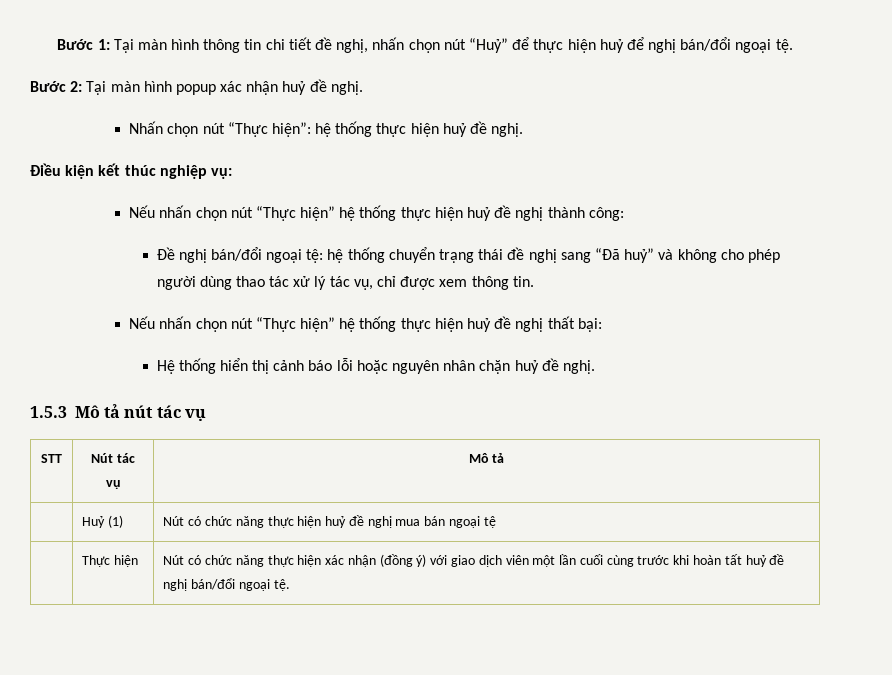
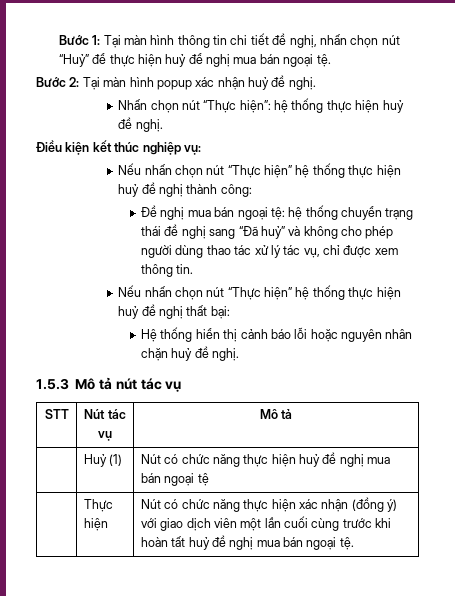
- Bước 1: Tại màn hình thông tin chi tiết đề nghị, nhấn chọn nút “Huỷ” để thực hiện huỷ để nghị bán/đổi ngoại tệ.
+ Bước 1: Tại màn hình thông tin chi tiết đề nghị, nhấn chọn nút “Huỷ” để thực hiện huỷ để nghị mua bán ngoại tệ.
- Đề nghị bán/đổi ngoại tệ: hệ thống chuyển trạng thái đề nghị sang “Đã huỷ” và không cho phép người dùng thao tác xử lý tác vụ, chỉ được xem thông tin.
+ Đề nghị mua bán ngoại tệ: hệ thống chuyển trạng thái đề nghị sang “Đã huỷ” và không cho phép người dùng thao tác xử lý tác vụ, chỉ được xem thông tin.
- | Thực hiện | Nút có chức năng thực hiện xác nhận (đồng ý) với giao dịch viên một lần cuối cùng trước khi hoàn tất huỷ đề nghị bán/đổi ngoại tệ.
+ | Thực hiện | Nút có chức năng thực hiện xác nhận (đồng ý) với giao dịch viên một lần cuối cùng trước khi hoàn tất huỷ đề nghị mua bán ngoại tệ.

